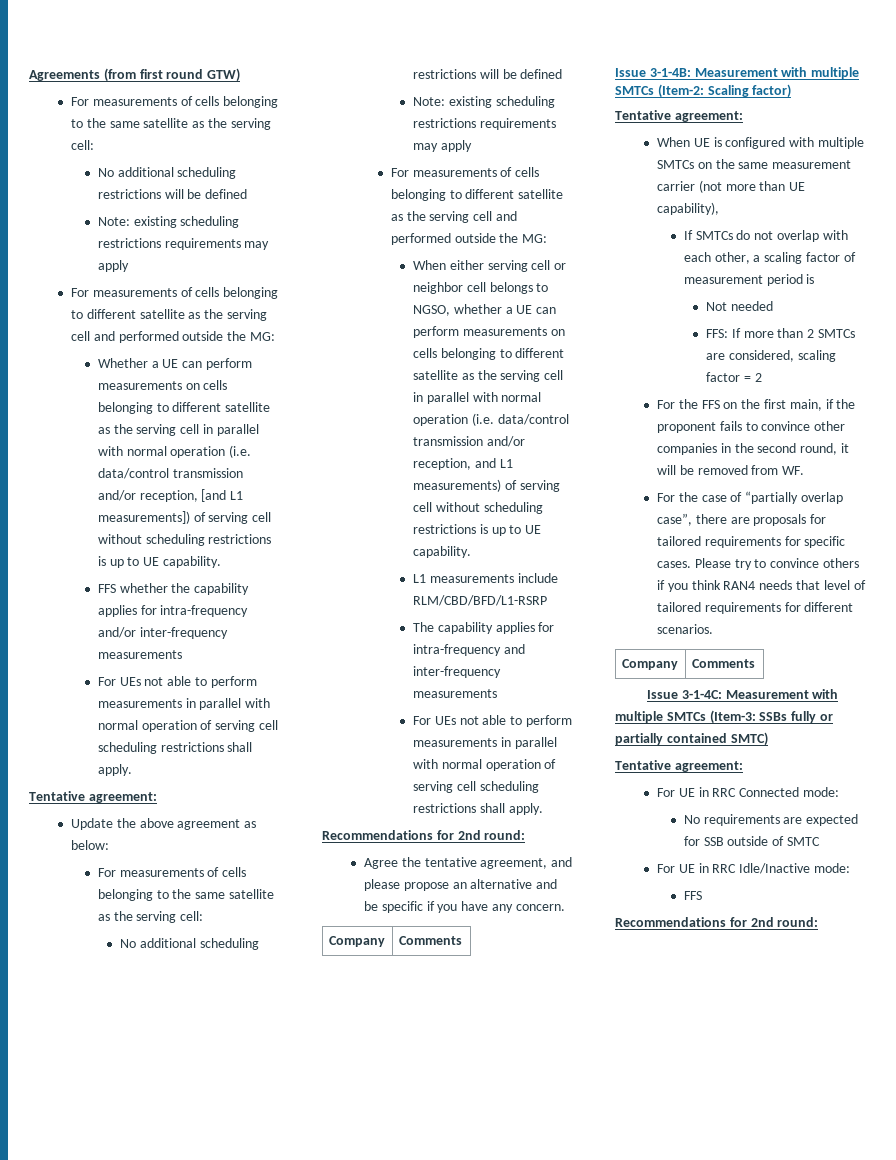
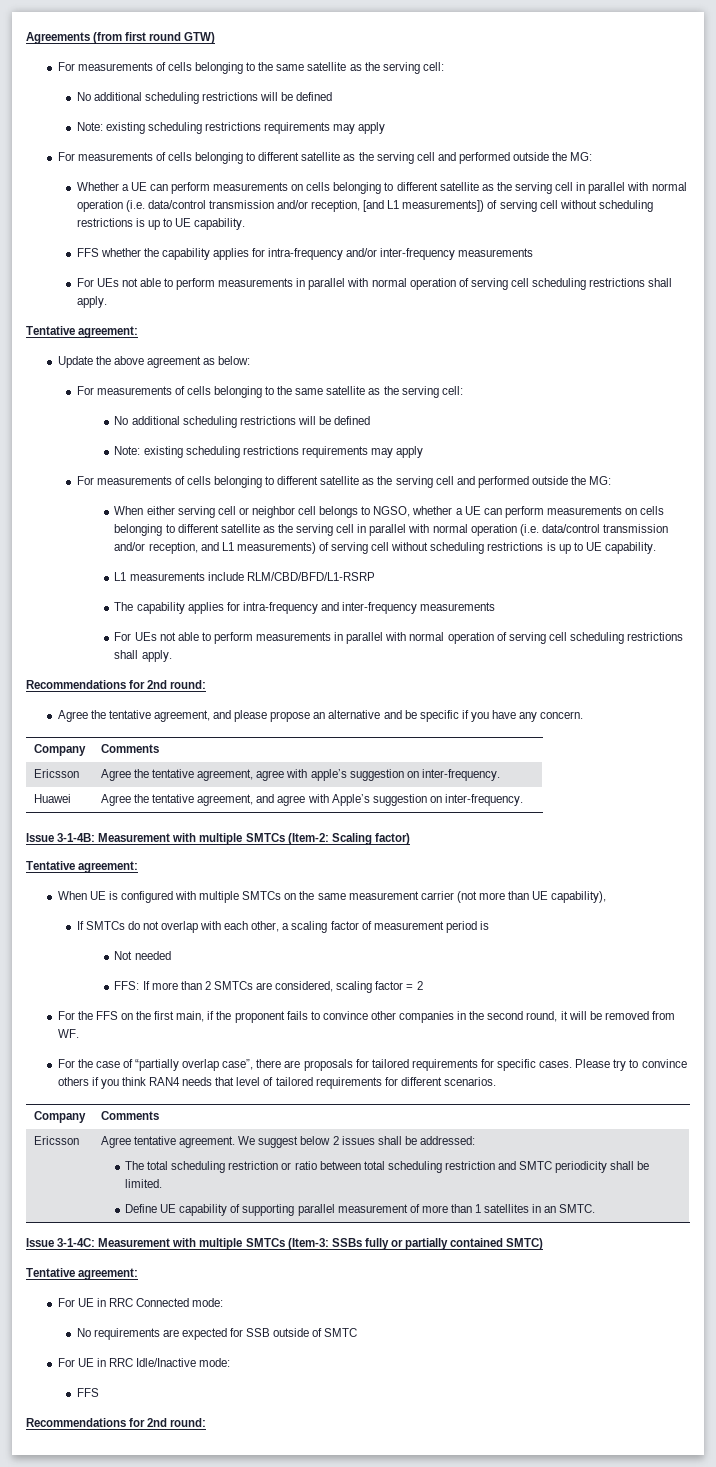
+ Ericsson | Agree the tentative agreement, agree with apple’s suggestion on inter-frequency.
+ Huawei | Agree the tentative agreement, and agree with Apple’s suggestion on inter-frequency.
+ Ericsson | Agree tentative agreement. We suggest below 2 issues shall be addressed:
+ The total scheduling restriction or ratio between total scheduling restriction and SMTC periodicity shall be limited.
+ Define UE capability of supporting parallel measurement of more than 1 satellites in an SMTC.

